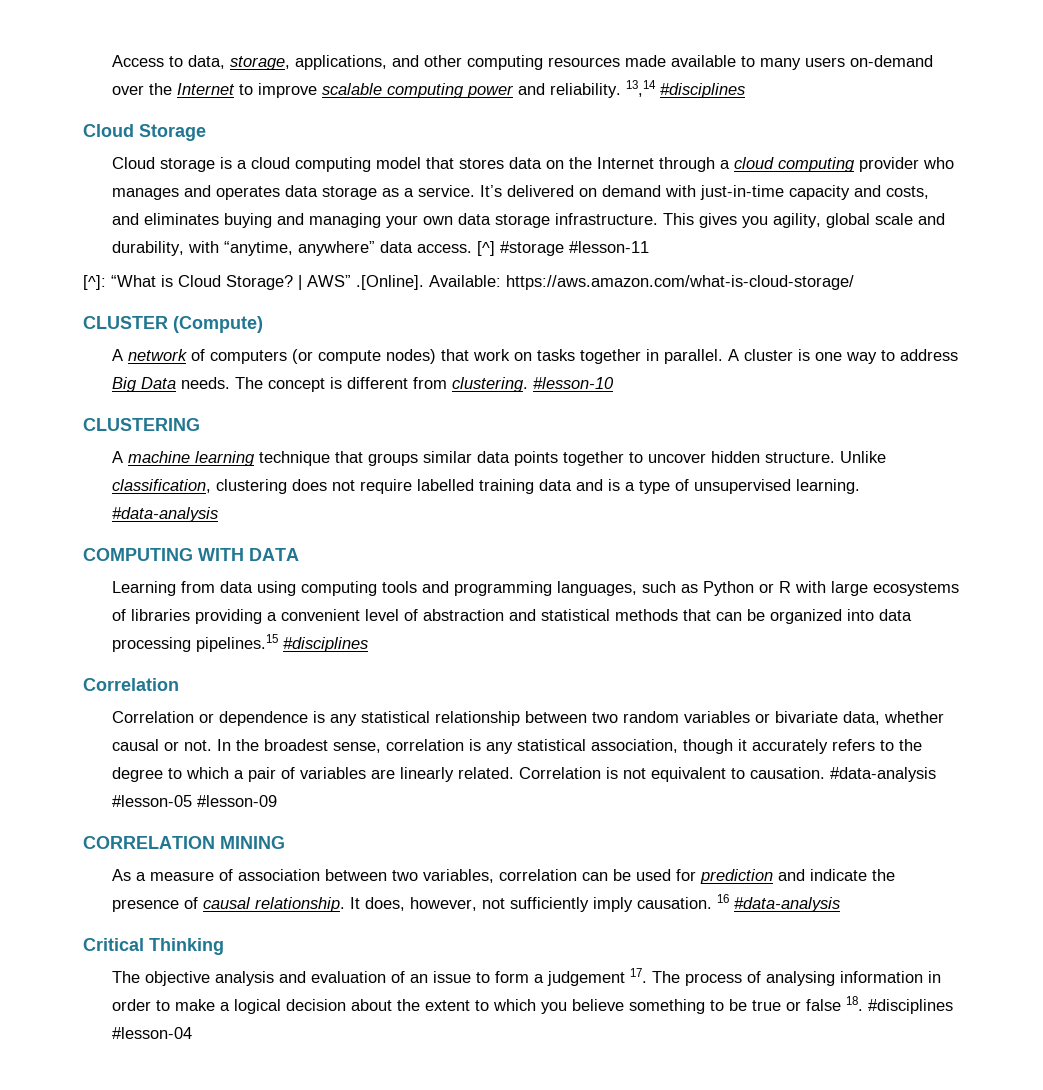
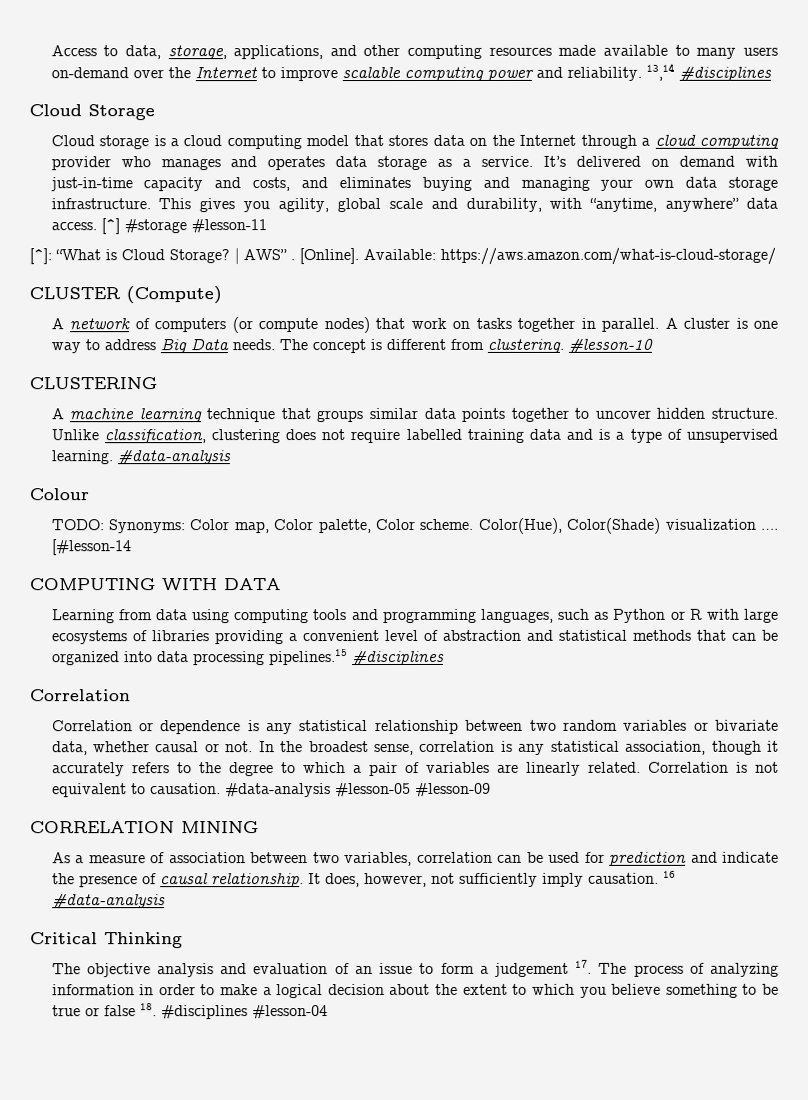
- | AWS” .[Online]. Available: https://aws.amazon.com/what-is-cloud-storage/
+ | AWS” . [Online]. Available: https://aws.amazon.com/what-is-cloud-storage/
+ Colour
+ TODO: Synonyms: Color map, Color palette, Color scheme. Color(Hue), Color(Shade) visualization …. [#lesson-14
- The objective analysis and evaluation of an issue to form a judgement 17. The process of analysing information in order to make a logical decision about the extent to which you believe something to be true or false 18. #disciplines #lesson-04
+ The objective analysis and evaluation of an issue to form a judgement 17. The process of analyzing information in order to make a logical decision about the extent to which you believe something to be true or false 18. #disciplines #lesson-04

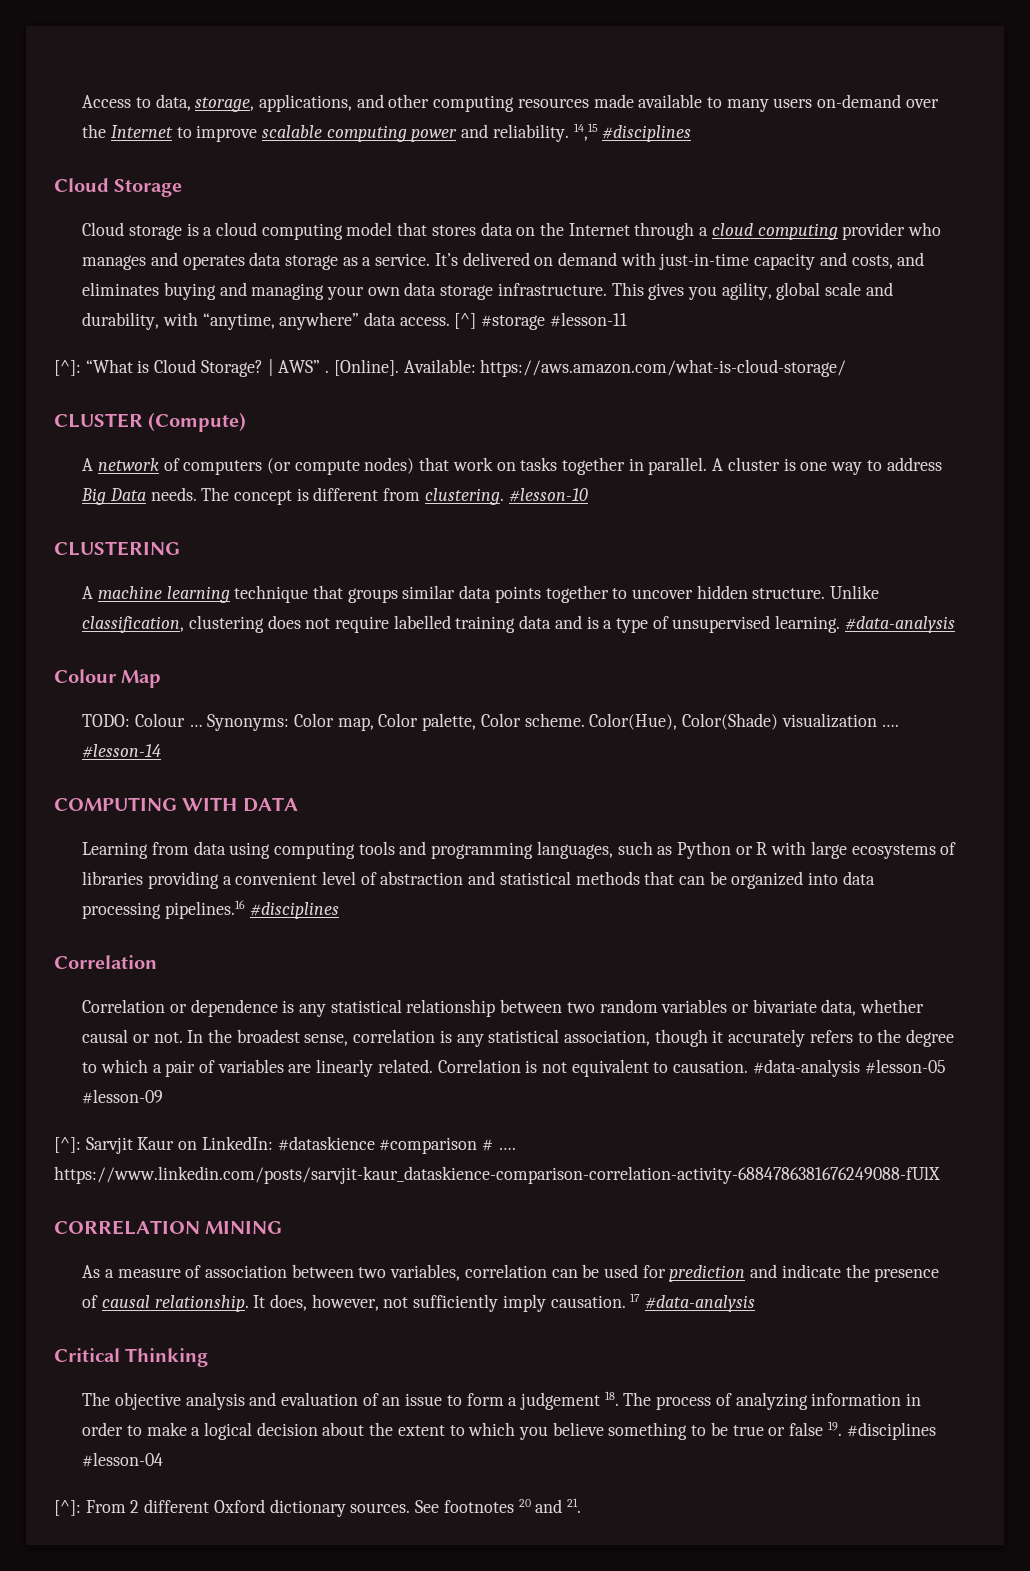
- 13,14 #disciplines
+ 14,15 #disciplines
- Colour
+ Colour Map
- TODO: Synonyms: Color map, Color palette, Color scheme.
+ TODO: Colour … Synonyms: Color map, Color palette, Color scheme.
- [#lesson-14
+ #lesson-14
- Learning from data using computing tools and programming languages, such as Python or R with large ecosystems of libraries providing a convenient level of abstraction and statistical methods that can be organized into data processing pipelines.15 #disciplines
+ Learning from data using computing tools and programming languages, such as Python or R with large ecosystems of libraries providing a convenient level of abstraction and statistical methods that can be organized into data processing pipelines.16 #disciplines
+ [^]: Sarvjit Kaur on LinkedIn: #dataskience #comparison # …. https://www.linkedin.com/posts/sarvjit-kaur_dataskience-comparison-correlation-activity-6884786381676249088-fUlX
- 16 #data-analysis
+ 17 #data-analysis
- The objective analysis and evaluation of an issue to form a judgement 17. The process of analyzing information in order to make a logical decision about the extent to which you believe something to be true or false 18. #disciplines #lesson-04
+ The objective analysis and evaluation of an issue to form a judgement 18. The process of analyzing information in order to make a logical decision about the extent to which you believe something to be true or false 19. #disciplines #lesson-04
+ [^]: From 2 different Oxford dictionary sources. See footnotes 20 and 21.

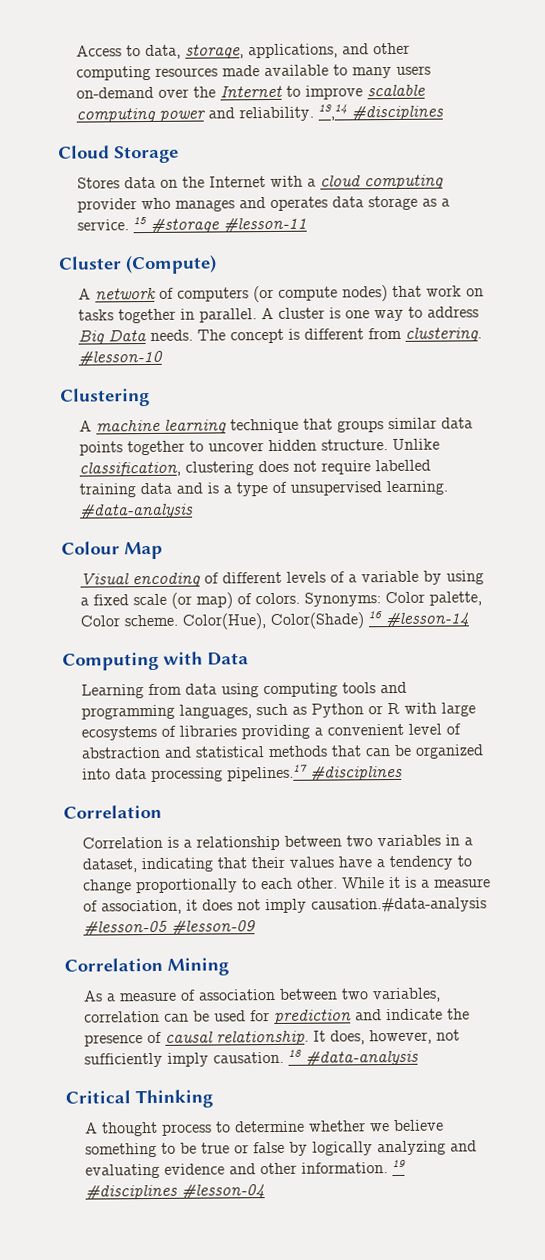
- 14,15 #disciplines
+ 13,14 #disciplines
- Cloud storage is a cloud computing model that stores data on the Internet through a cloud computing provider who manages and operates data storage as a service.
+ Stores data on the Internet with a cloud computing provider who manages and operates data storage as a service.
- It’s delivered on demand with just-in-time capacity and costs, and eliminates buying and managing your own data storage infrastructure. This gives you agility, global scale and durability, with “anytime, anywhere” data access. [^] #storage #lesson-11
- [^]: “What is Cloud Storage? | AWS” . [Online]. Available: https://aws.amazon.com/what-is-cloud-storage/
- CLUSTER (Compute)
+ 15 #storage #lesson-11
+ Cluster (Compute)
- CLUSTERING
+ Clustering
- TODO: Colour … Synonyms: Color map, Color palette, Color scheme.
+ Visual encoding of different levels of a variable by using a fixed scale (or map) of colors. Synonyms: Color palette, Color scheme.
- Color(Hue), Color(Shade) visualization …. #lesson-14
+ Color(Hue), Color(Shade) 16 #lesson-14
- COMPUTING WITH DATA
+ Computing with Data
- Learning from data using computing tools and programming languages, such as Python or R with large ecosystems of libraries providing a convenient level of abstraction and statistical methods that can be organized into data processing pipelines.16 #disciplines
+ Learning from data using computing tools and programming languages, such as Python or R with large ecosystems of libraries providing a convenient level of abstraction and statistical methods that can be organized into data processing pipelines.17 #disciplines
- Correlation or dependence is any statistical relationship between two random variables or bivariate data, whether causal or not. In the broadest sense, correlation is any statistical association, though it accurately refers to the degree to which a pair of variables are linearly related. Correlation is not equivalent to causation. #data-analysis #lesson-05 #lesson-09
- [^]: Sarvjit Kaur on LinkedIn: #dataskience #comparison # …. https://www.linkedin.com/posts/sarvjit-kaur_dataskience-comparison-correlation-activity-6884786381676249088-fUlX
- CORRELATION MINING
+ Correlation is a relationship between two variables in a dataset, indicating that their values have a tendency to change proportionally to each other. While it is a measure of association, it does not imply causation.#data-analysis #lesson-05 #lesson-09
+ Correlation Mining
- 17 #data-analysis
+ 18 #data-analysis
- The objective analysis and evaluation of an issue to form a judgement 18. The process of analyzing information in order to make a logical decision about the extent to which you believe something to be true or false 19. #disciplines #lesson-04
- [^]: From 2 different Oxford dictionary sources. See footnotes 20 and 21.
+ A thought process to determine whether we believe something to be true or false by logically analyzing and evaluating evidence and other information. 19 #disciplines #lesson-04

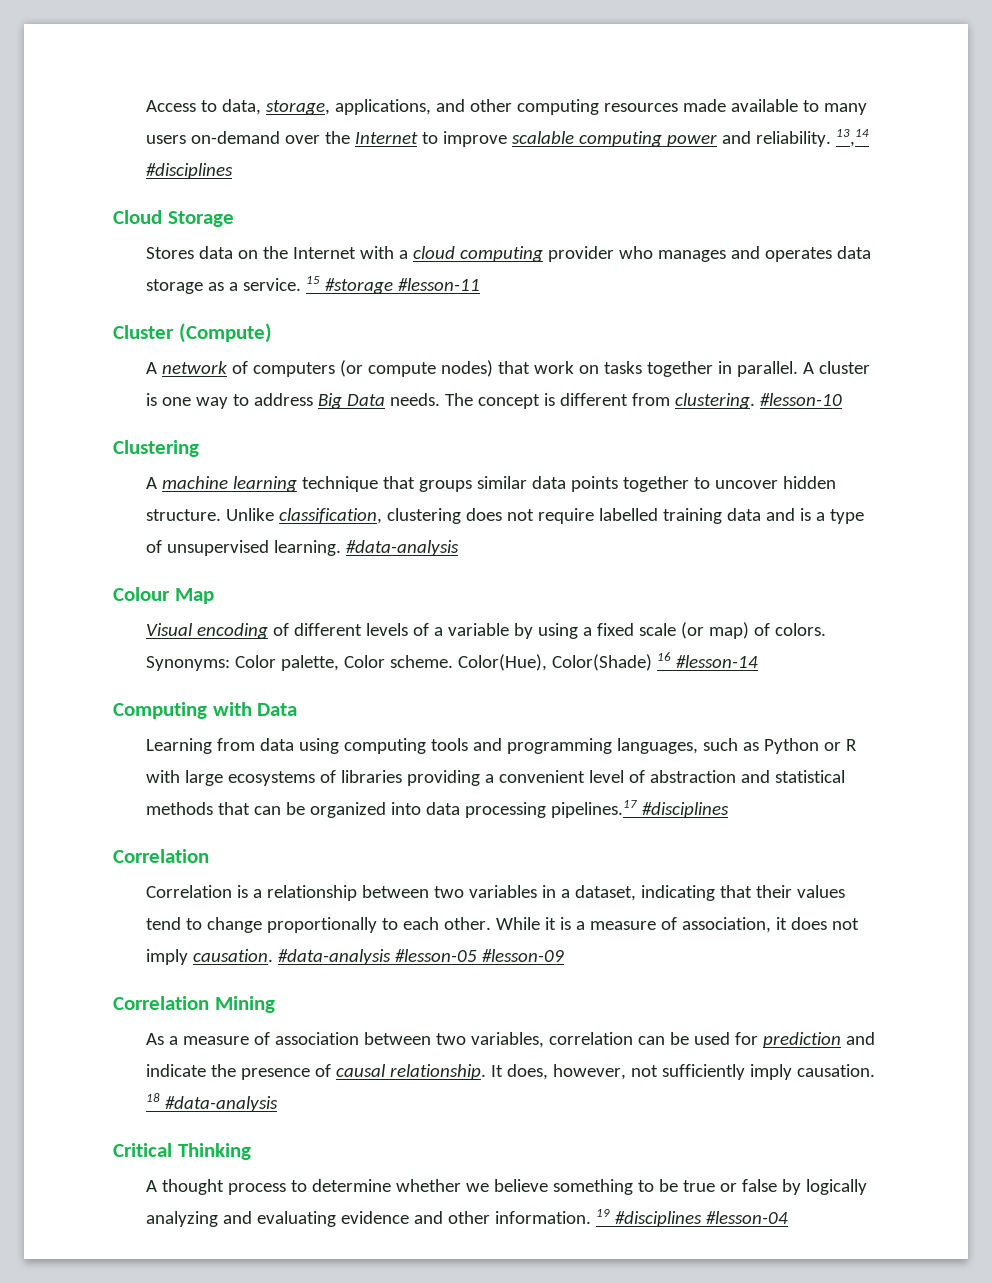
- Correlation is a relationship between two variables in a dataset, indicating that their values have a tendency to change proportionally to each other.
+ Correlation is a relationship between two variables in a dataset, indicating that their values tend to change proportionally to each other.
- While it is a measure of association, it does not imply causation.#data-analysis #lesson-05 #lesson-09
+ While it is a measure of association, it does not imply causation. #data-analysis #lesson-05 #lesson-09

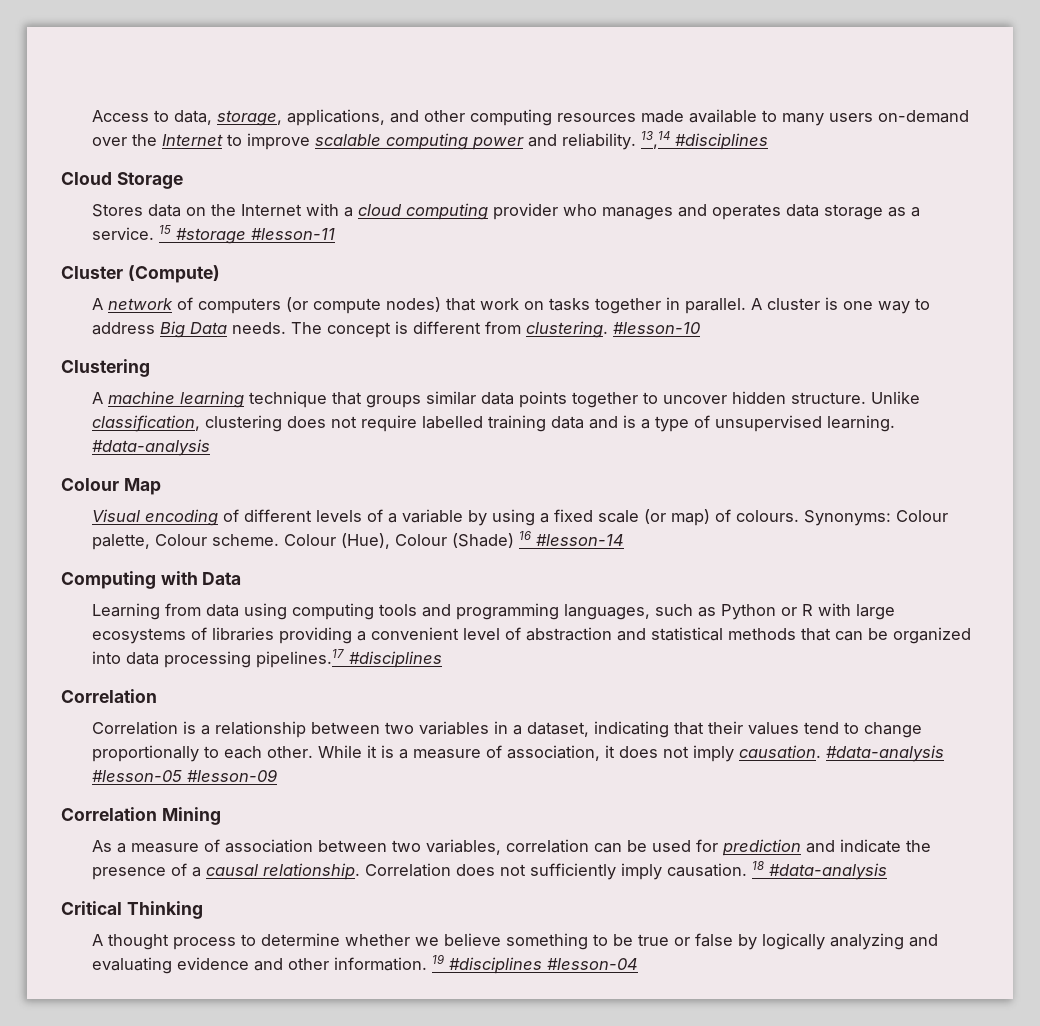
- Visual encoding of different levels of a variable by using a fixed scale (or map) of colors. Synonyms: Color palette, Color scheme. Color(Hue), Color(Shade) 16 #lesson-14
+ Visual encoding of different levels of a variable by using a fixed scale (or map) of colours. Synonyms: Colour palette, Colour scheme. Colour (Hue), Colour (Shade) 16 #lesson-14
- As a measure of association between two variables, correlation can be used for prediction and indicate the presence of causal relationship.
+ As a measure of association between two variables, correlation can be used for prediction and indicate the presence of a causal relationship.
- It does, however, not sufficiently imply causation.
+ Correlation does not sufficiently imply causation.

